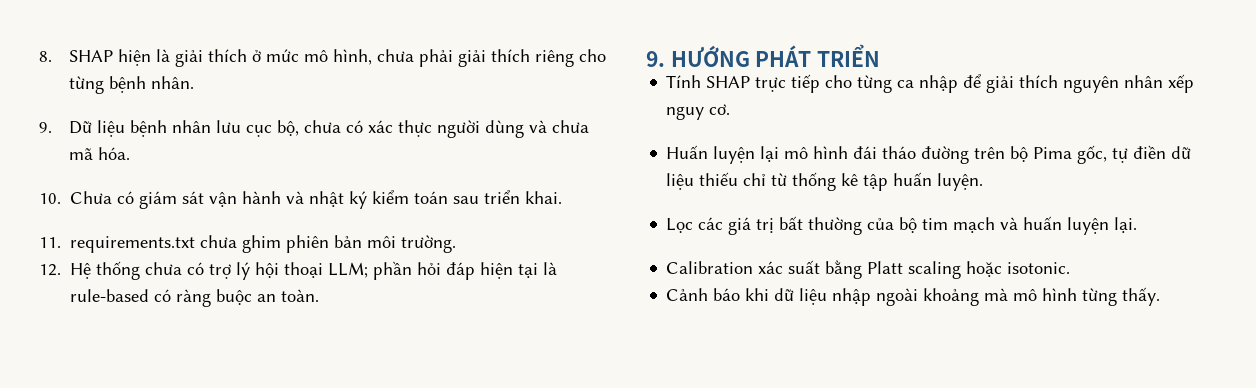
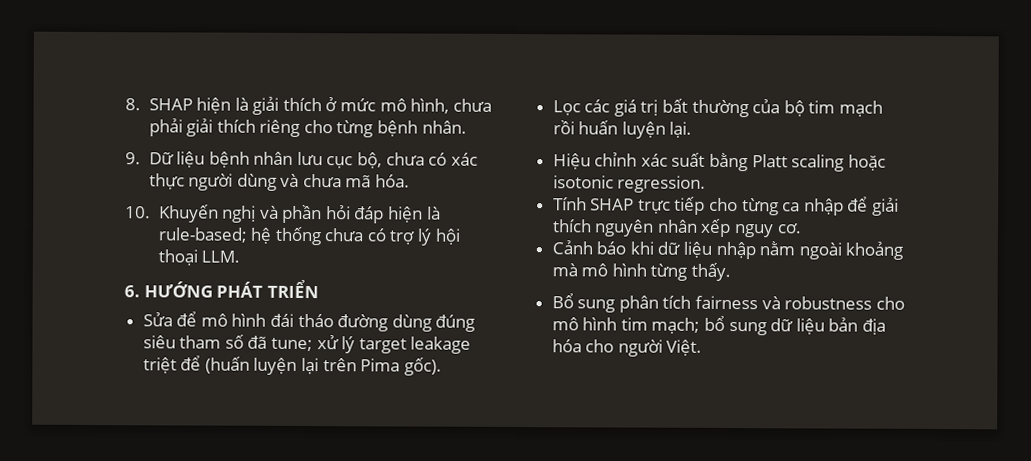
- 10. Chưa có giám sát vận hành và nhật ký kiểm toán sau triển khai.
- 11. requirements.txt chưa ghim phiên bản môi trường.
- 12. Hệ thống chưa có trợ lý hội thoại LLM; phần hỏi đáp hiện tại là rule-based có ràng buộc an toàn.
- 9. HƯỚNG PHÁT TRIỂN
+ 10. Khuyến nghị và phần hỏi đáp hiện là rule-based; hệ thống chưa có trợ lý hội thoại LLM.
+ 6. HƯỚNG PHÁT TRIỂN
+ Sửa để mô hình đái tháo đường dùng đúng siêu tham số đã tune; xử lý target leakage triệt để (huấn luyện lại trên Pima gốc).
+ Lọc các giá trị bất thường của bộ tim mạch rồi huấn luyện lại.
+ Hiệu chỉnh xác suất bằng Platt scaling hoặc isotonic regression.
- Huấn luyện lại mô hình đái tháo đường trên bộ Pima gốc, tự điền dữ liệu thiếu chỉ từ thống kê tập huấn luyện.
- Lọc các giá trị bất thường của bộ tim mạch và huấn luyện lại.
- Calibration xác suất bằng Platt scaling hoặc isotonic.
- Cảnh báo khi dữ liệu nhập ngoài khoảng mà mô hình từng thấy.
+ Cảnh báo khi dữ liệu nhập nằm ngoài khoảng mà mô hình từng thấy.
+ Bổ sung phân tích fairness và robustness cho mô hình tim mạch; bổ sung dữ liệu bản địa hóa cho người Việt.

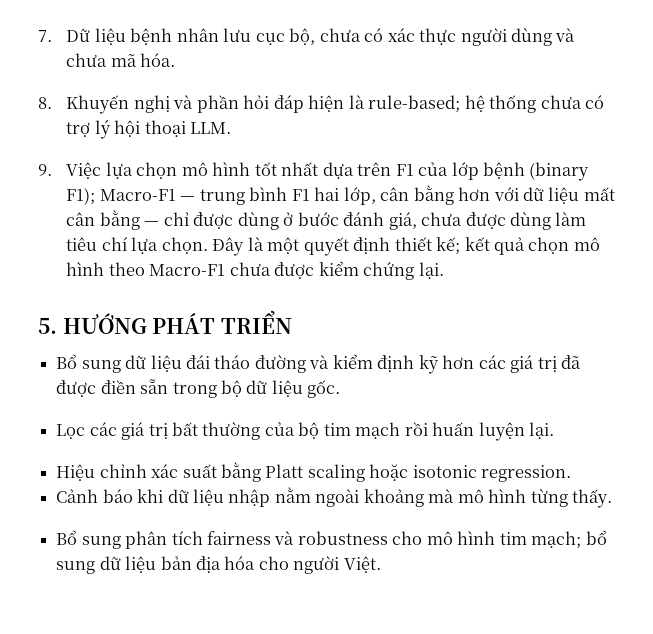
- 8. SHAP hiện là giải thích ở mức mô hình, chưa phải giải thích riêng cho từng bệnh nhân.
- 9. Dữ liệu bệnh nhân lưu cục bộ, chưa có xác thực người dùng và chưa mã hóa.
+ 7. Dữ liệu bệnh nhân lưu cục bộ, chưa có xác thực người dùng và chưa mã hóa.
- 10. Khuyến nghị và phần hỏi đáp hiện là rule-based; hệ thống chưa có trợ lý hội thoại LLM.
+ 8. Khuyến nghị và phần hỏi đáp hiện là rule-based; hệ thống chưa có trợ lý hội thoại LLM.
- 6. HƯỚNG PHÁT TRIỂN
- Sửa để mô hình đái tháo đường dùng đúng siêu tham số đã tune; xử lý target leakage triệt để (huấn luyện lại trên Pima gốc).
+ 9. Việc lựa chọn mô hình tốt nhất dựa trên F1 của lớp bệnh (binary F1); Macro-F1 — trung bình F1 hai lớp, cân bằng hơn với dữ liệu mất cân bằng — chỉ được dùng ở bước đánh giá, chưa được dùng làm tiêu chí lựa chọn. Đây là một quyết định thiết kế; kết quả chọn mô hình theo Macro-F1 chưa được kiểm chứng lại.
+ 5. HƯỚNG PHÁT TRIỂN
+ Bổ sung dữ liệu đái tháo đường và kiểm định kỹ hơn các giá trị đã được điền sẵn trong bộ dữ liệu gốc.
- Tính SHAP trực tiếp cho từng ca nhập để giải thích nguyên nhân xếp nguy cơ.

